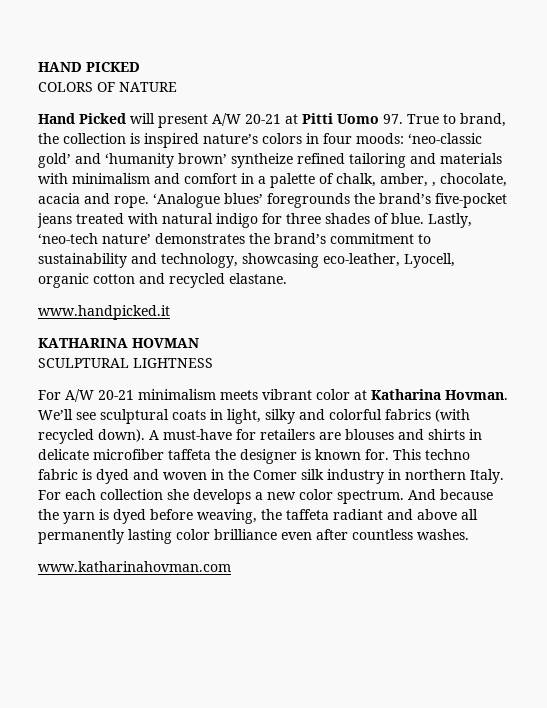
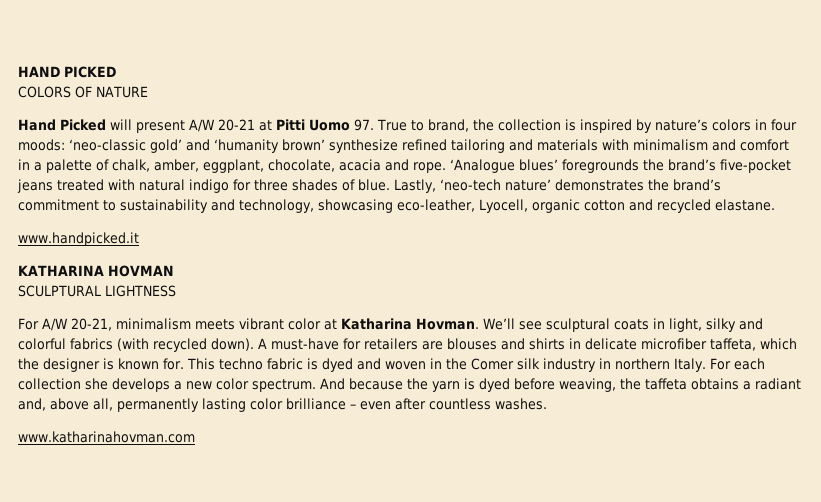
- Hand Picked will present A/W 20-21 at Pitti Uomo 97. True to brand, the collection is inspired nature’s colors in four moods: ‘neo-classic gold’ and ‘humanity brown’ syntheize refined tailoring and materials with minimalism and comfort in a palette of chalk, amber, , chocolate, acacia and rope.
+ Hand Picked will present A/W 20-21 at Pitti Uomo 97. True to brand, the collection is inspired by nature’s colors in four moods: ‘neo-classic gold’ and ‘humanity brown’ synthesize refined tailoring and materials with minimalism and comfort in a palette of chalk, amber, eggplant, chocolate, acacia and rope.
- For A/W 20-21 minimalism meets vibrant color at Katharina Hovman.
+ For A/W 20-21, minimalism meets vibrant color at Katharina Hovman.
- A must-have for retailers are blouses and shirts in delicate microfiber taffeta the designer is known for.
+ A must-have for retailers are blouses and shirts in delicate microfiber taffeta, which the designer is known for.
- And because the yarn is dyed before weaving, the taffeta radiant and above all permanently lasting color brilliance even after countless washes.
+ And because the yarn is dyed before weaving, the taffeta obtains a radiant and, above all, permanently lasting color brilliance – even after countless washes.

